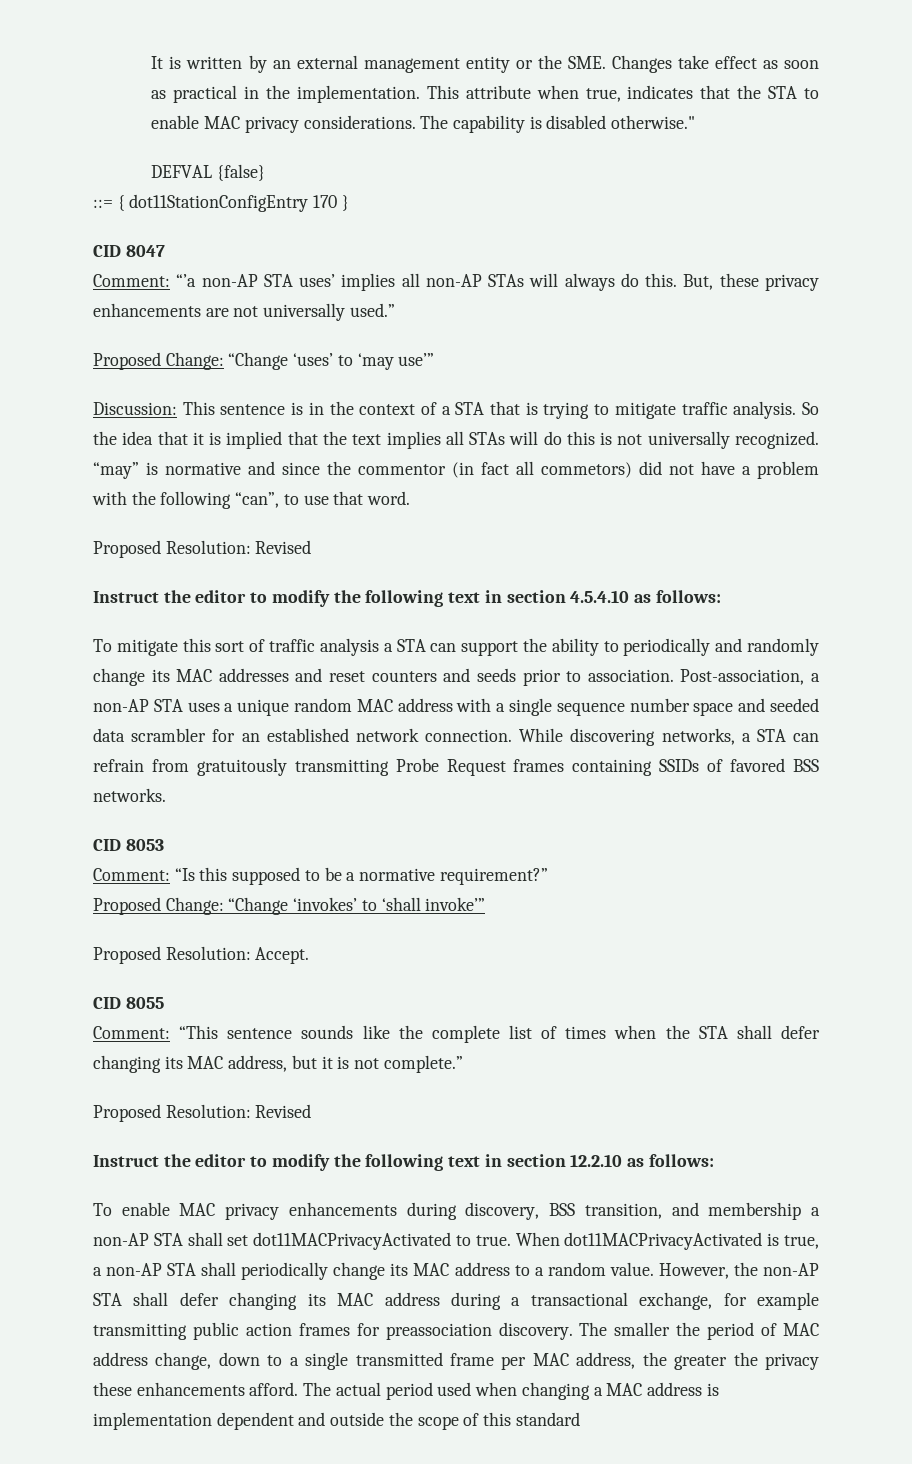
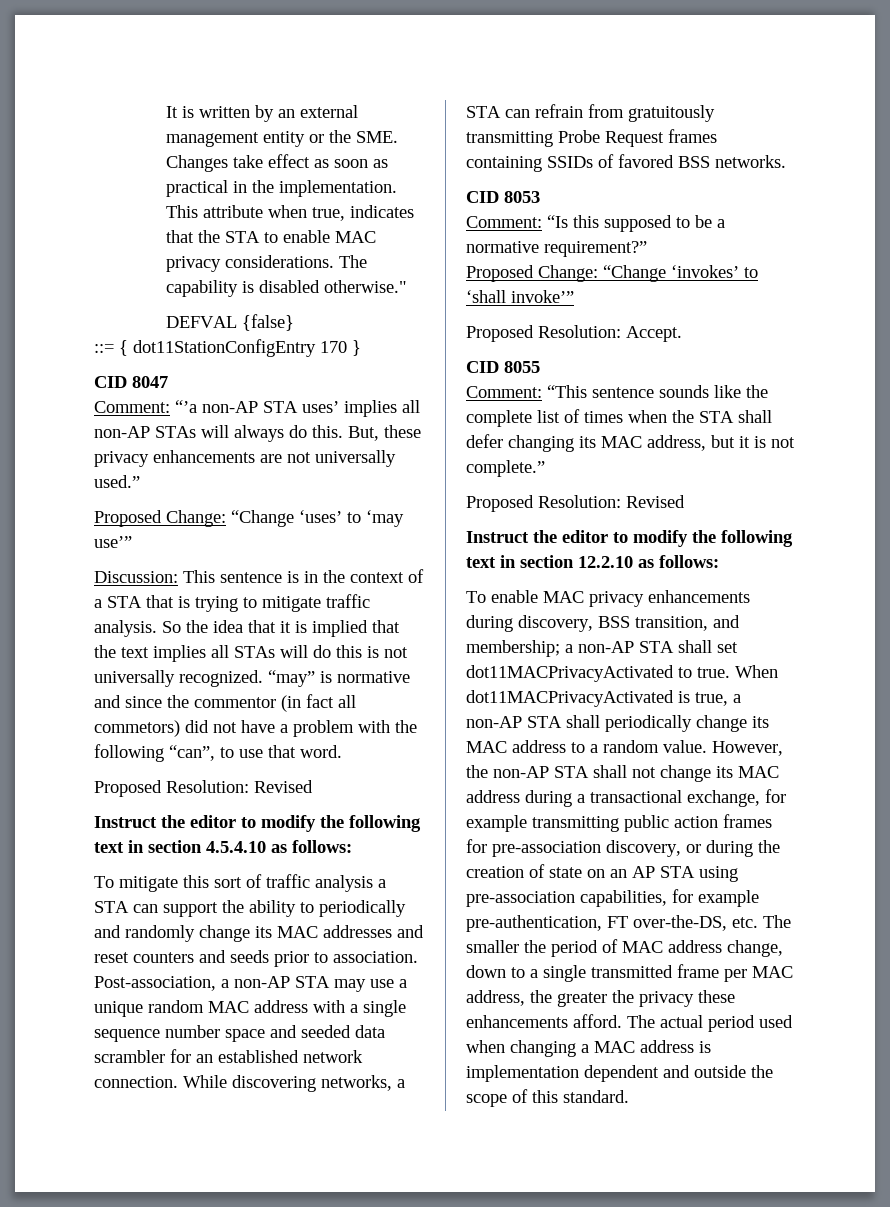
- Post-association, a non-AP STA uses a unique random MAC address with a single sequence number space and seeded data scrambler for an established network connection.
+ Post-association, a non-AP STA may use a unique random MAC address with a single sequence number space and seeded data scrambler for an established network connection.
- To enable MAC privacy enhancements during discovery, BSS transition, and membership a non-AP STA shall set dot11MACPrivacyActivated to true.
+ To enable MAC privacy enhancements during discovery, BSS transition, and membership; a non-AP STA shall set dot11MACPrivacyActivated to true.
- However, the non-AP STA shall defer changing its MAC address during a transactional exchange, for example transmitting public action frames for preassociation discovery. The smaller the period of MAC address change, down to a single transmitted frame per MAC address, the greater the privacy these enhancements afford.
+ However, the non-AP STA shall not change its MAC address during a transactional exchange, for example transmitting public action frames for pre-association discovery, or during the creation of state on an AP STA using pre-association capabilities, for example pre-authentication, FT over-the-DS, etc. The smaller the period of MAC address change, down to a single transmitted frame per MAC address, the greater the privacy these enhancements afford.
- The actual period used when changing a MAC address is implementation dependent and outside the scope of this standard
+ The actual period used when changing a MAC address is implementation dependent and outside the scope of this standard.

